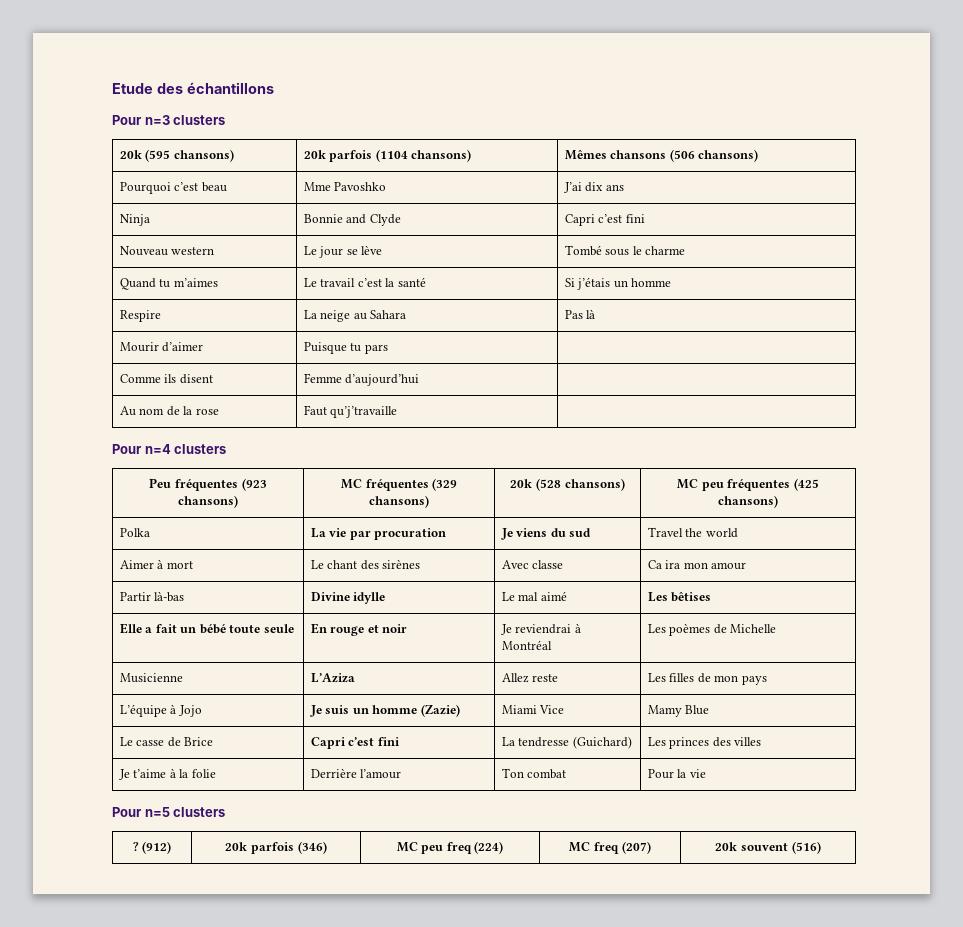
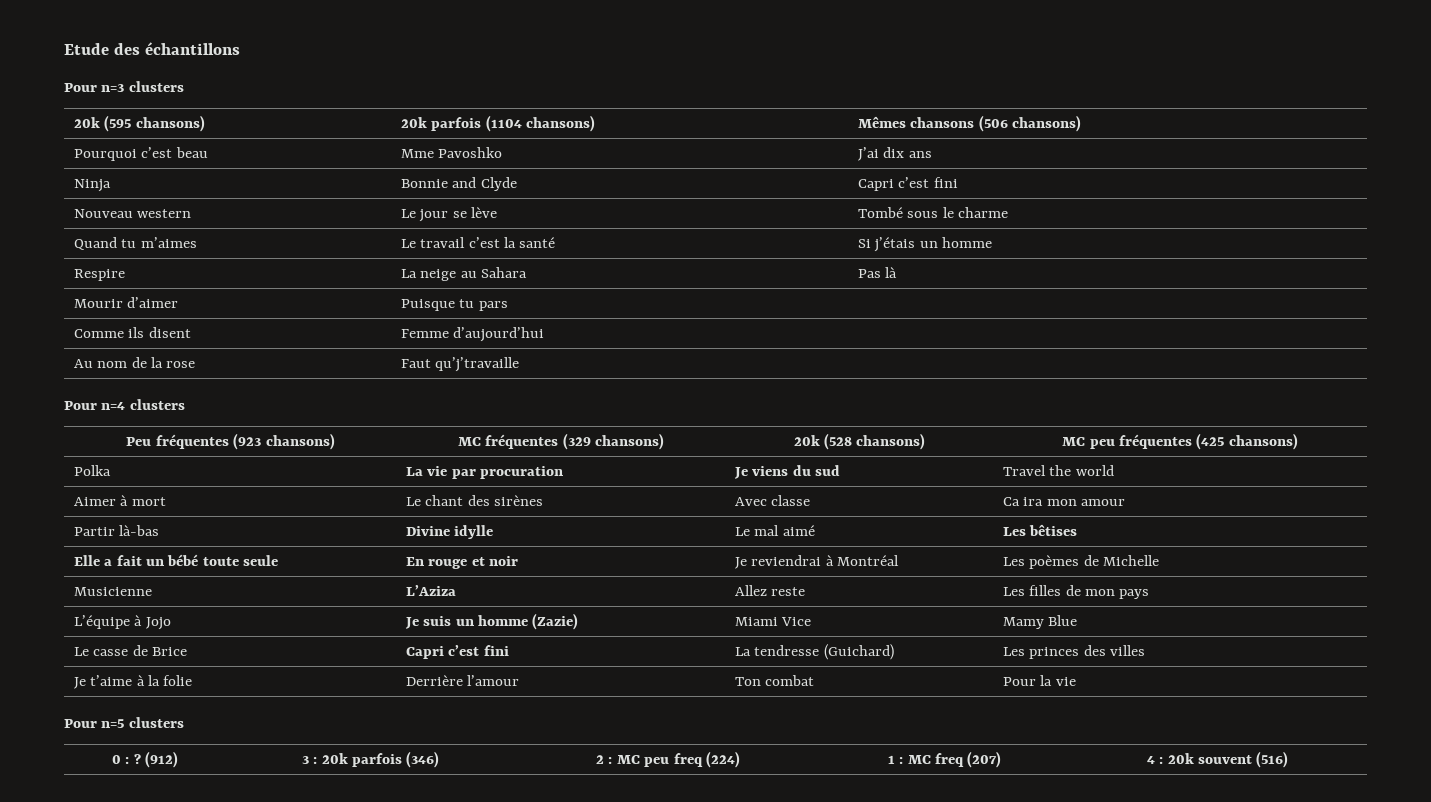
- ? (912) | 20k parfois (346) | MC peu freq (224) | MC freq (207) | 20k souvent (516)
+ 0 : ? (912) | 3 : 20k parfois (346) | 2 : MC peu freq (224) | 1 : MC freq (207) | 4 : 20k souvent (516)

